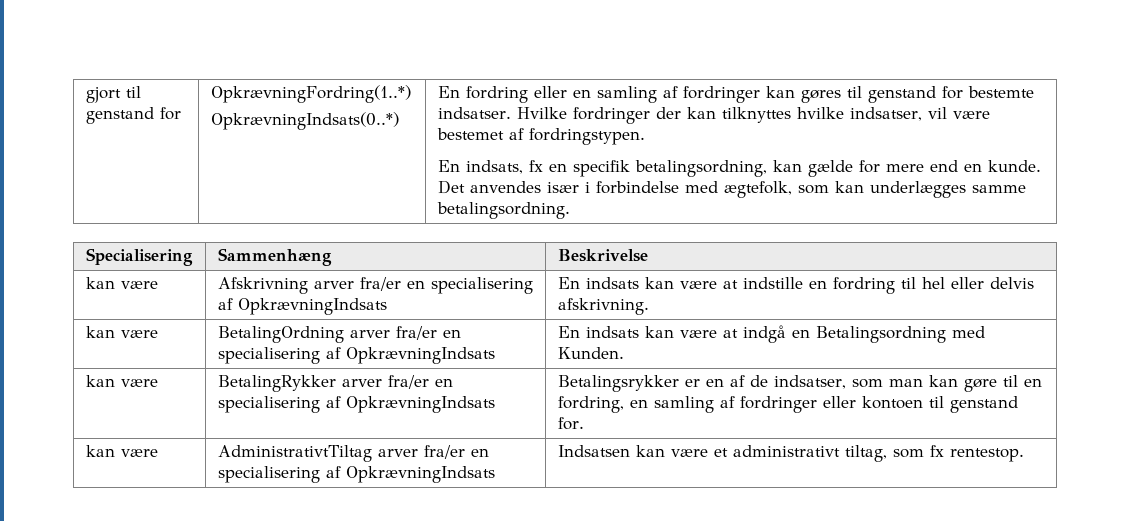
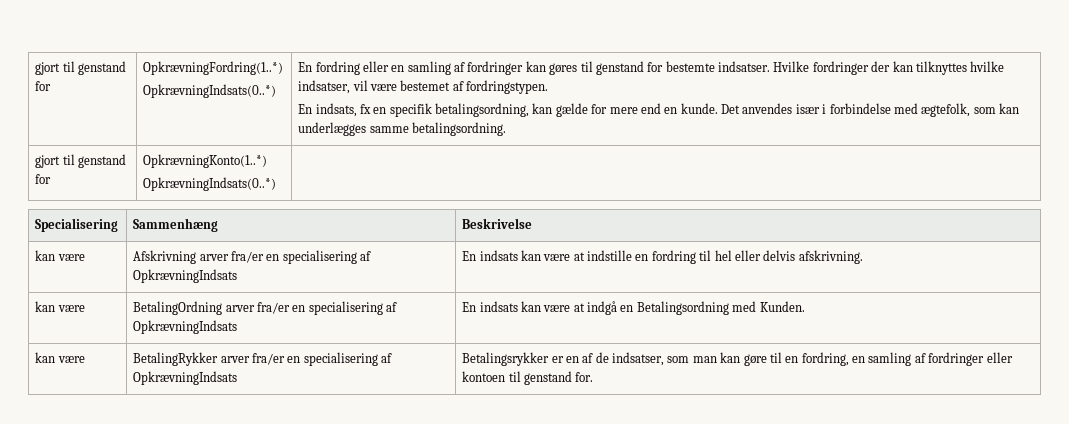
+ gjort til genstand for | OpkrævningKonto(1..*)
+ OpkrævningIndsats(0..*) |
- kan være | AdministrativtTiltag arver fra/er en specialisering af OpkrævningIndsats | Indsatsen kan være et administrativt tiltag, som fx rentestop.

